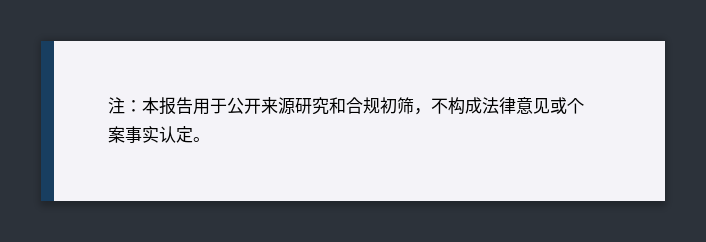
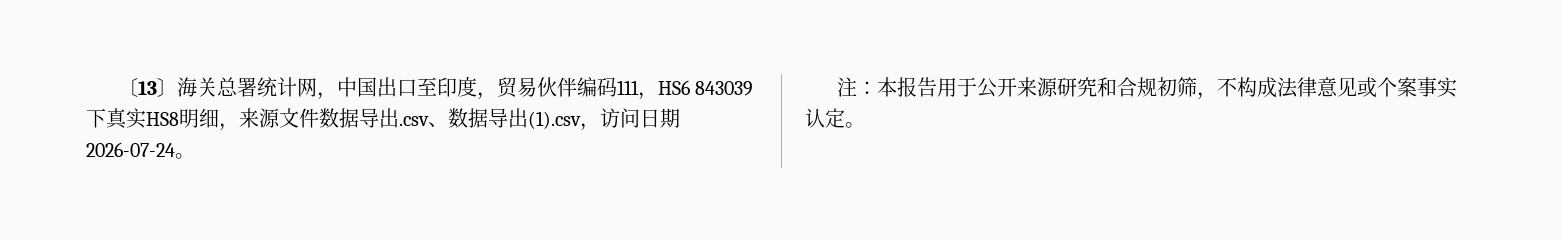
+ 〔13〕海关总署统计网，中国出口至印度，贸易伙伴编码111，HS6 843039下真实HS8明细，来源文件数据导出.csv、数据导出(1).csv，访问日期2026-07-24。

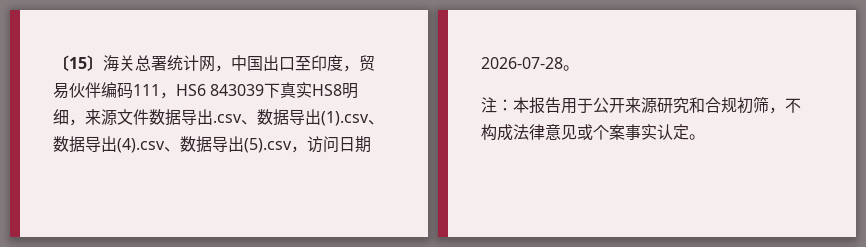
- 〔13〕海关总署统计网，中国出口至印度，贸易伙伴编码111，HS6 843039下真实HS8明细，来源文件数据导出.csv、数据导出(1).csv，访问日期2026-07-24。
+ 〔15〕海关总署统计网，中国出口至印度，贸易伙伴编码111，HS6 843039下真实HS8明细，来源文件数据导出.csv、数据导出(1).csv、数据导出(4).csv、数据导出(5).csv，访问日期2026-07-28。

